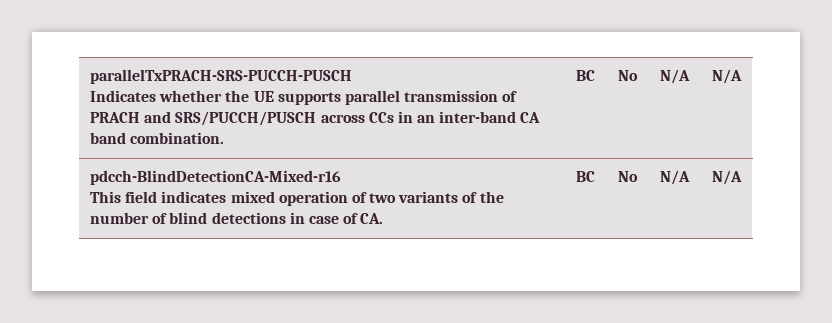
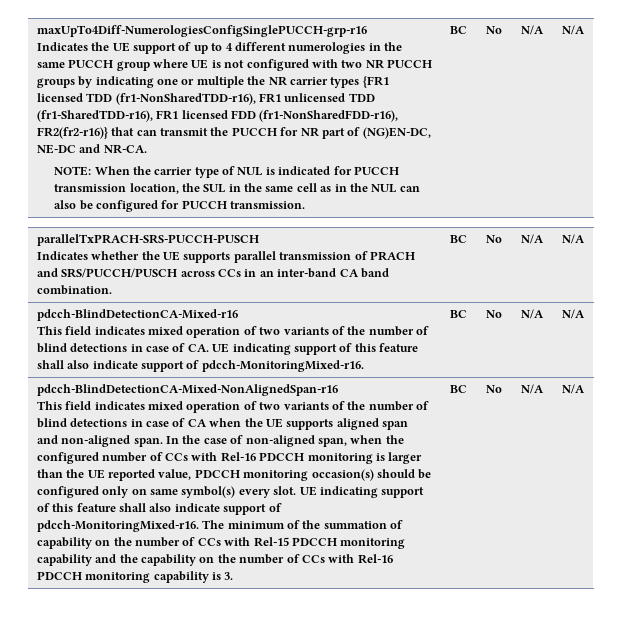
+ maxUpTo4Diff-NumerologiesConfigSinglePUCCH-grp-r16
+ Indicates the UE support of up to 4 different numerologies in the same PUCCH group where UE is not configured with two NR PUCCH groups by indicating one or multiple the NR carrier types {FR1 licensed TDD (fr1-NonSharedTDD-r16), FR1 unlicensed TDD (fr1-SharedTDD-r16), FR1 licensed FDD (fr1-NonSharedFDD-r16), FR2(fr2-r16)} that can transmit the PUCCH for NR part of (NG)EN-DC, NE-DC and NR-CA.
+ NOTE: When the carrier type of NUL is indicated for PUCCH transmission location, the SUL in the same cell as in the NUL can also be configured for PUCCH transmission. | BC | No | N/A | N/A
  pdcch-BlindDetectionCA-Mixed-r16
- This field indicates mixed operation of two variants of the number of blind detections in case of CA. | BC | No | N/A | N/A
+ This field indicates mixed operation of two variants of the number of blind detections in case of CA. UE indicating support of this feature shall also indicate support of pdcch-MonitoringMixed-r16. | BC | No | N/A | N/A
+ pdcch-BlindDetectionCA-Mixed-NonAlignedSpan-r16
+ This field indicates mixed operation of two variants of the number of blind detections in case of CA when the UE supports aligned span and non-aligned span. In the case of non-aligned span, when the configured number of CCs with Rel-16 PDCCH monitoring is larger than the UE reported value, PDCCH monitoring occasion(s) should be configured only on same symbol(s) every slot. UE indicating support of this feature shall also indicate support of pdcch-MonitoringMixed-r16. The minimum of the summation of capability on the number of CCs with Rel-15 PDCCH monitoring capability and the capability on the number of CCs with Rel-16 PDCCH monitoring capability is 3. | BC | No | N/A | N/A

